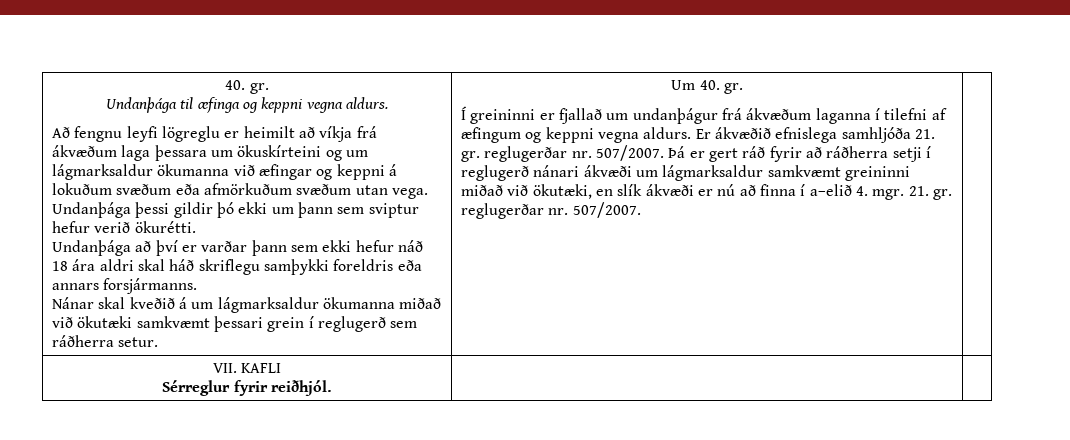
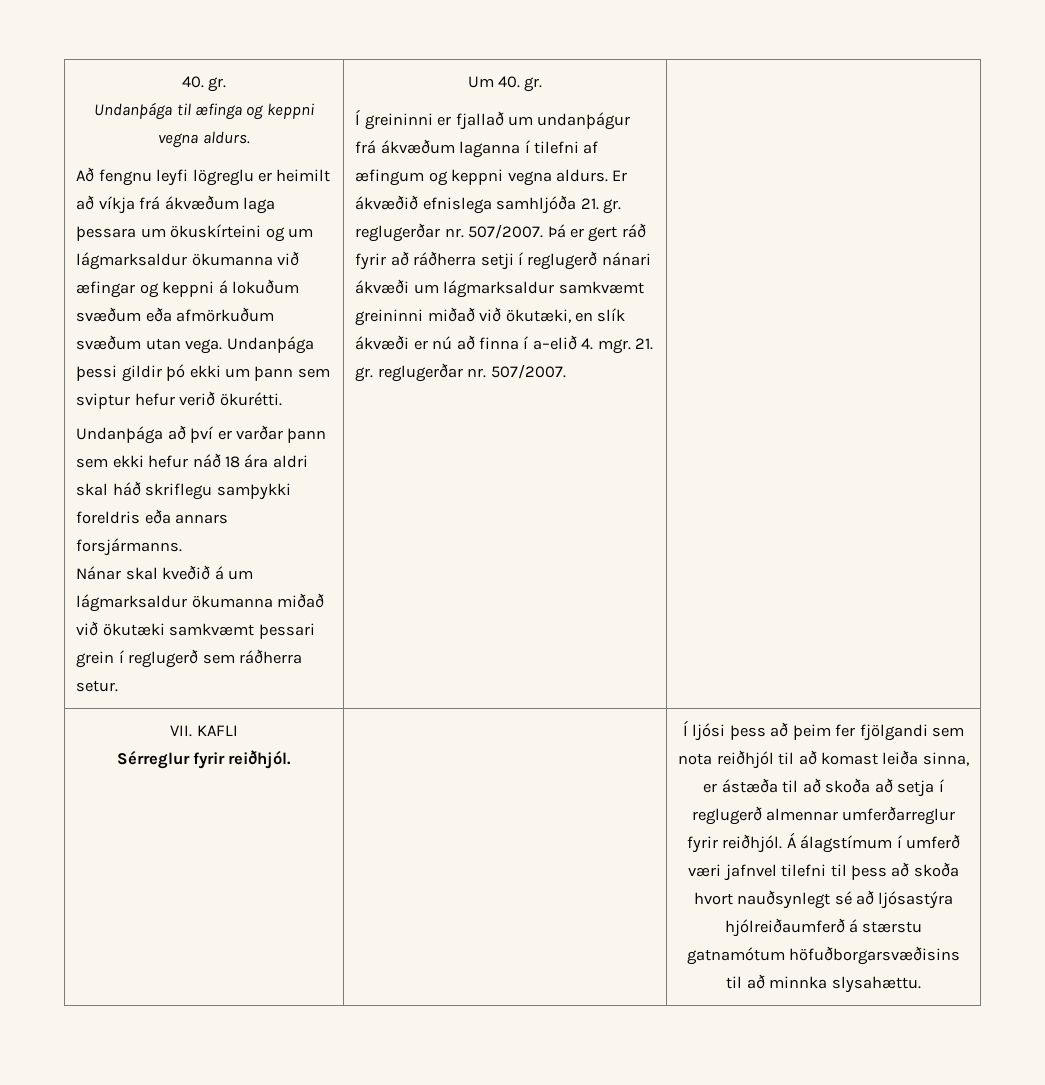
+ Í ljósi þess að þeim fer fjölgandi sem nota reiðhjól til að komast leiða sinna, er ástæða til að skoða að setja í reglugerð almennar umferðarreglur fyrir reiðhjól. Á álagstímum í umferð væri jafnvel tilefni til þess að skoða hvort nauðsynlegt sé að ljósastýra hjólreiðaumferð á stærstu gatnamótum höfuðborgarsvæðisins til að minnka slysahættu.

